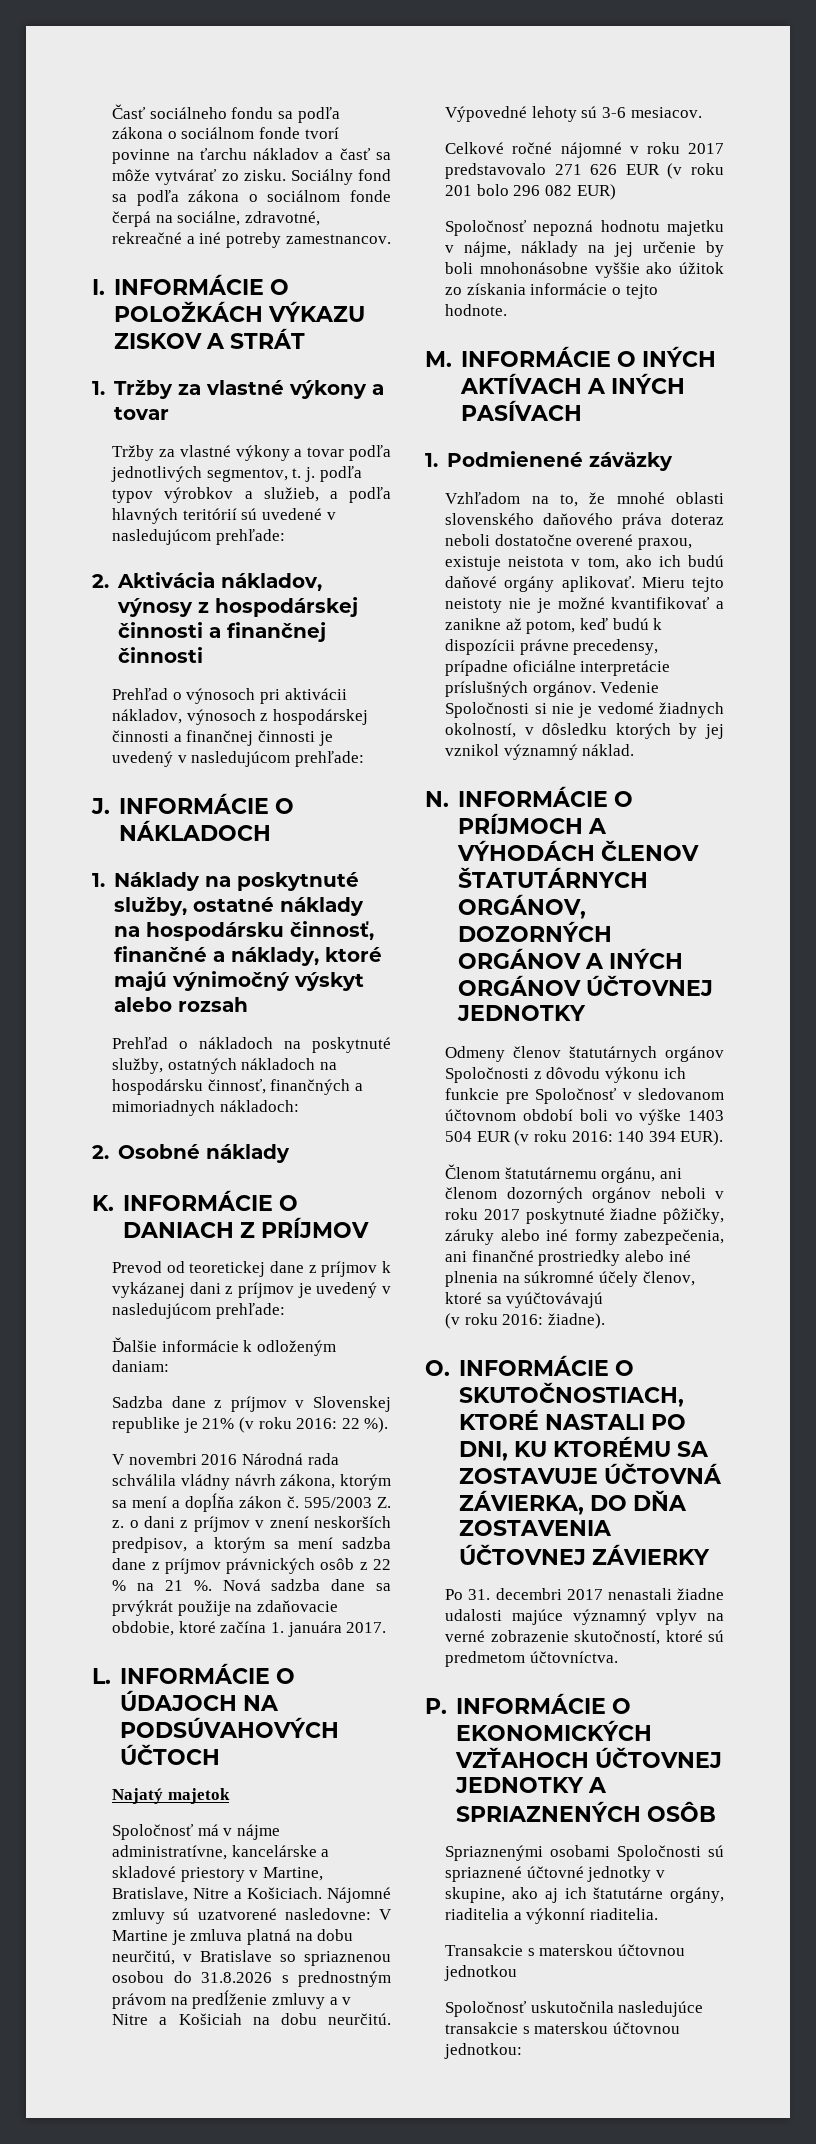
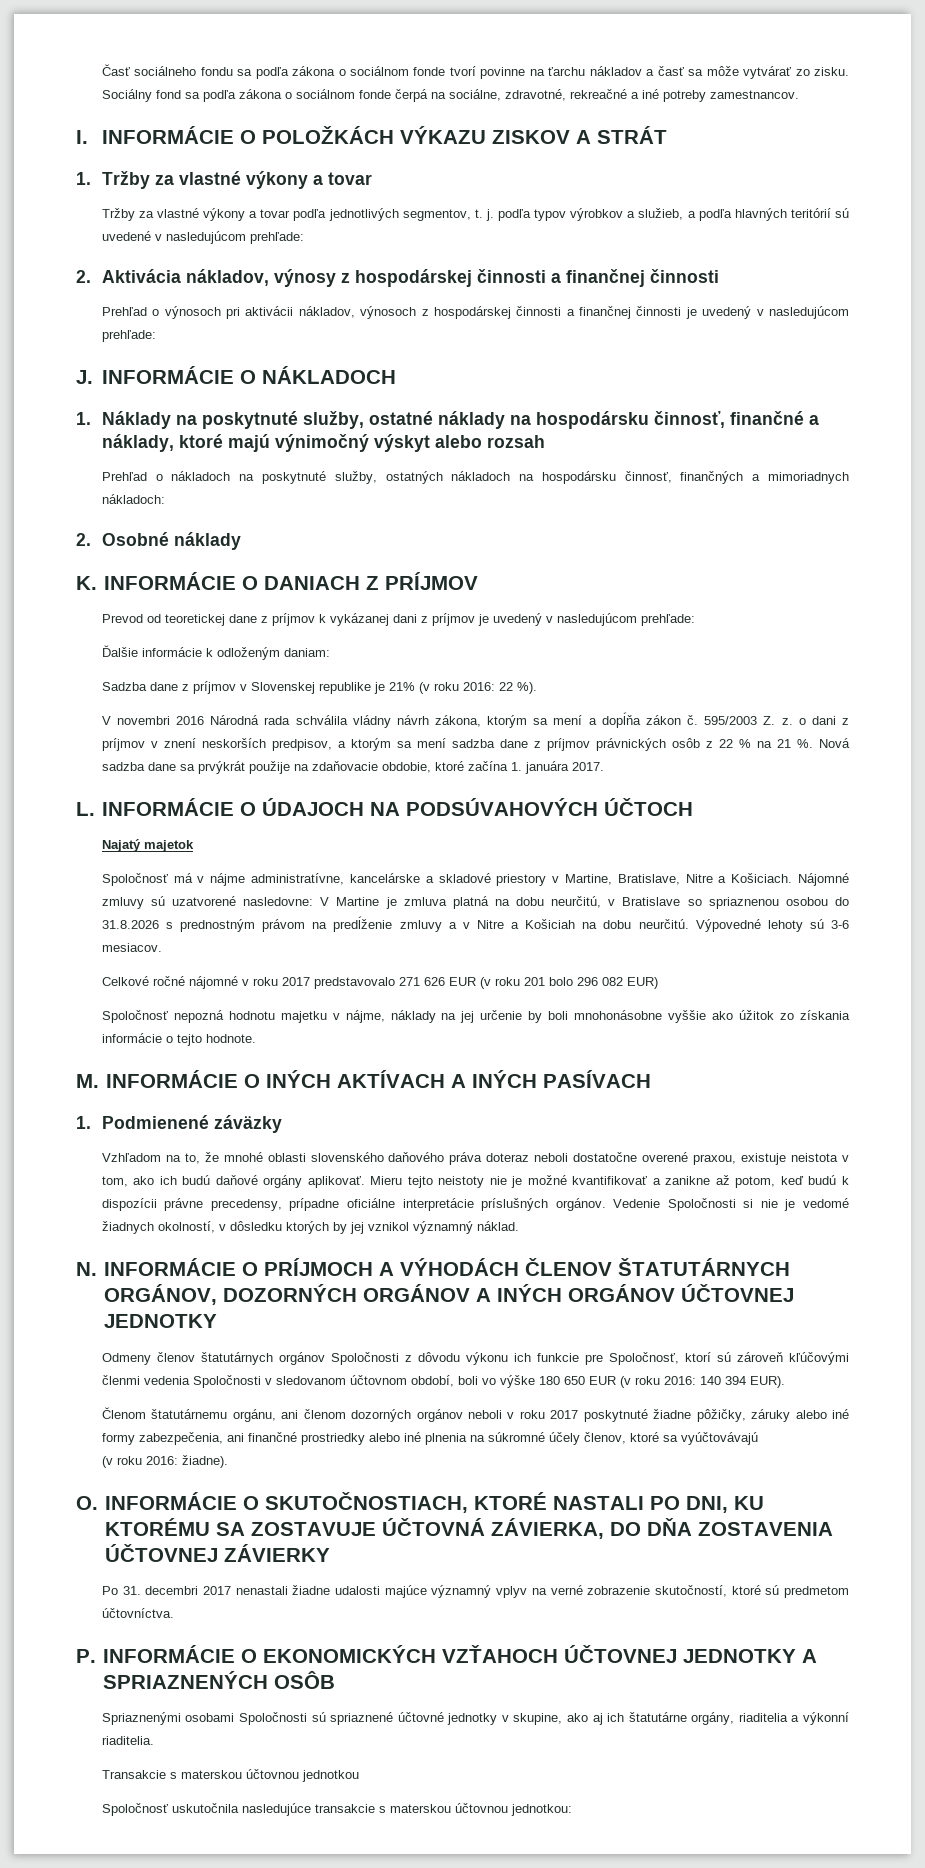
- Odmeny členov štatutárnych orgánov Spoločnosti z dôvodu výkonu ich funkcie pre Spoločnosť v sledovanom účtovnom období boli vo výške 1403 504 EUR (v roku 2016: 140 394 EUR).
+ Odmeny členov štatutárnych orgánov Spoločnosti z dôvodu výkonu ich funkcie pre Spoločnosť, ktorí sú zároveň kľúčovými členmi vedenia Spoločnosti v sledovanom účtovnom období, boli vo výške 180 650 EUR (v roku 2016: 140 394 EUR).

